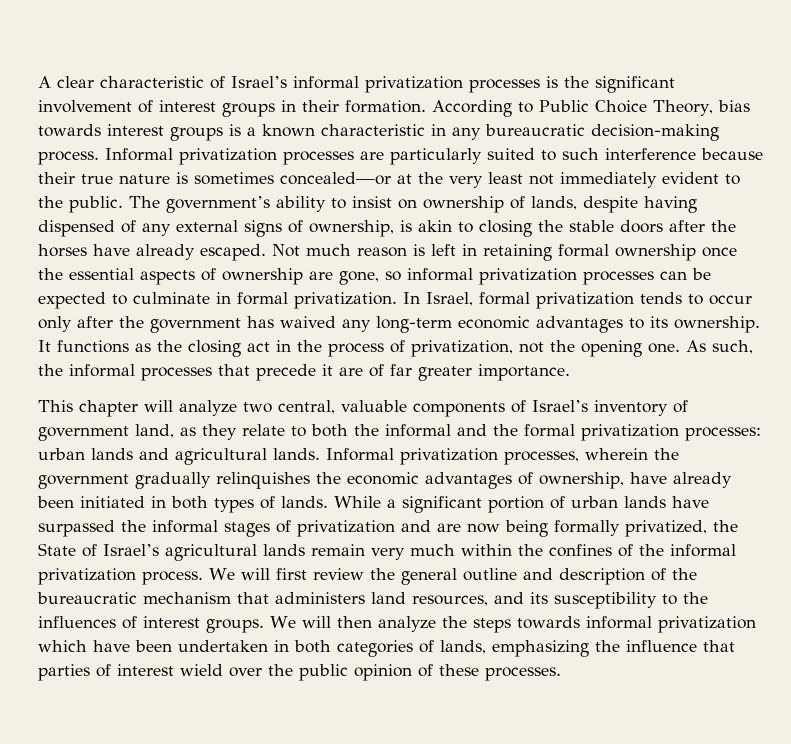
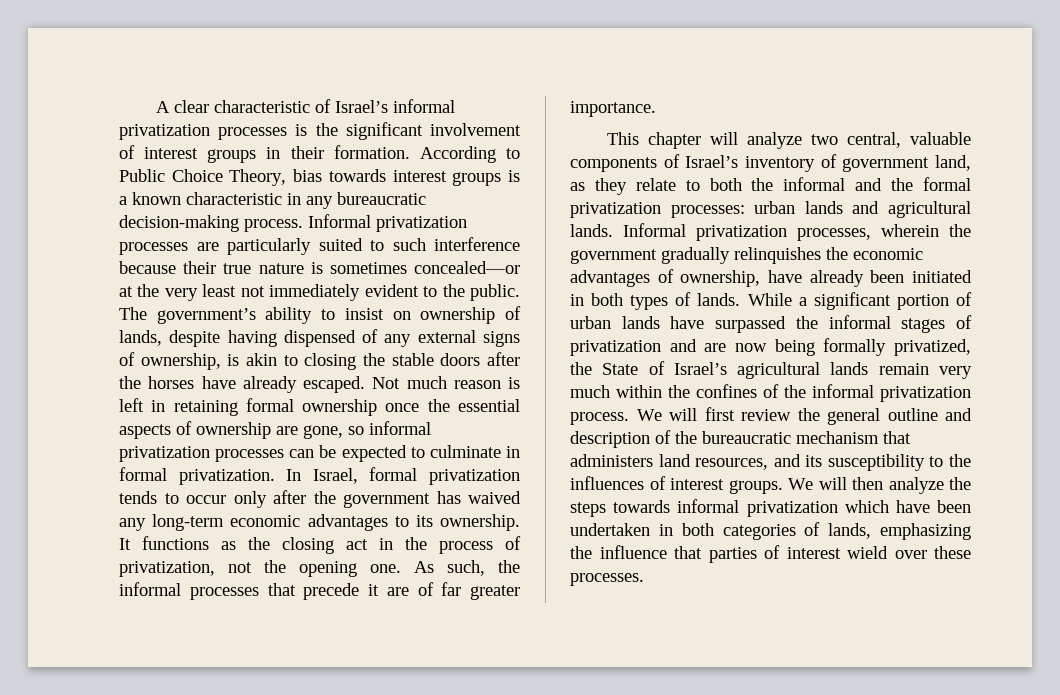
- We will then analyze the steps towards informal privatization which have been undertaken in both categories of lands, emphasizing the influence that parties of interest wield over the public opinion of these processes.
+ We will then analyze the steps towards informal privatization which have been undertaken in both categories of lands, emphasizing the influence that parties of interest wield over these processes.

